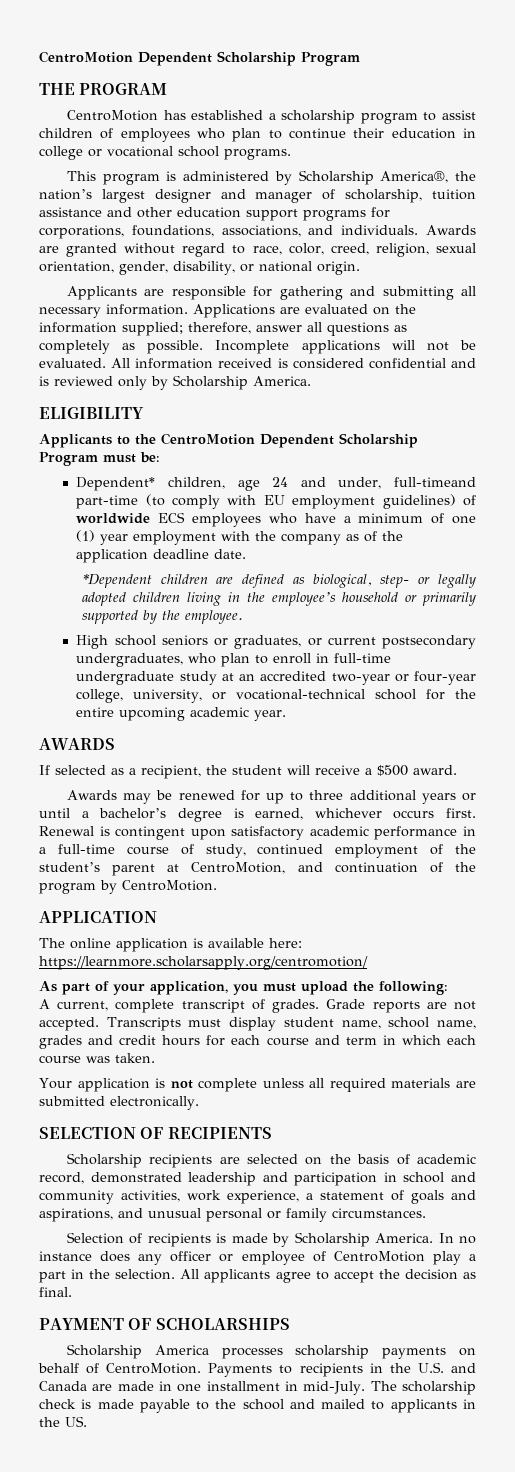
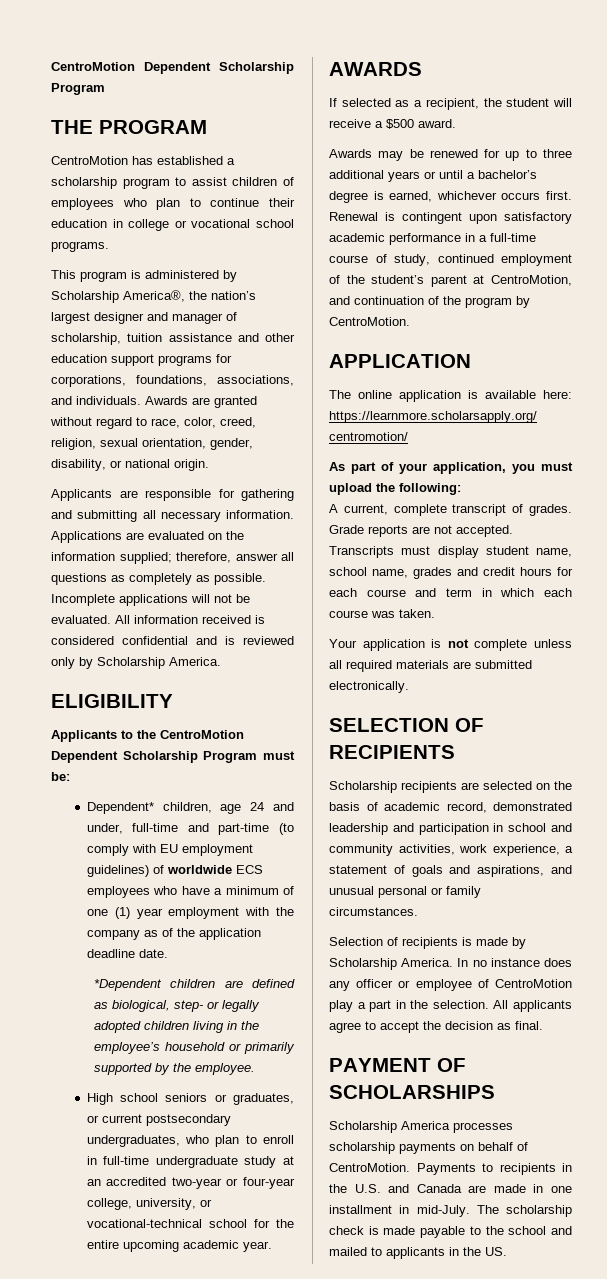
- Dependent* children, age 24 and under, full-timeand part-time (to comply with EU employment guidelines) of worldwide ECS employees who have a minimum of one (1) year employment with the company as of the application deadline date.
+ Dependent* children, age 24 and under, full-time and part-time (to comply with EU employment guidelines) of worldwide ECS employees who have a minimum of one (1) year employment with the company as of the application deadline date.

